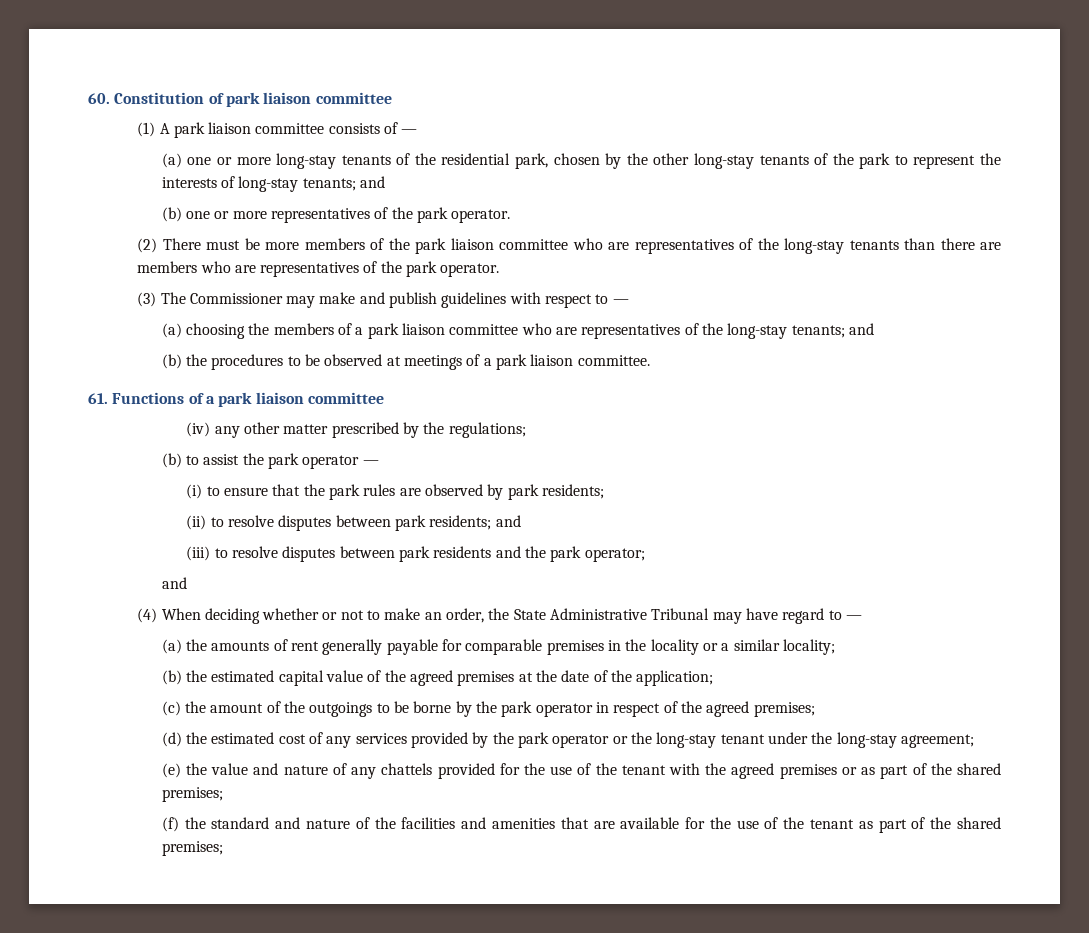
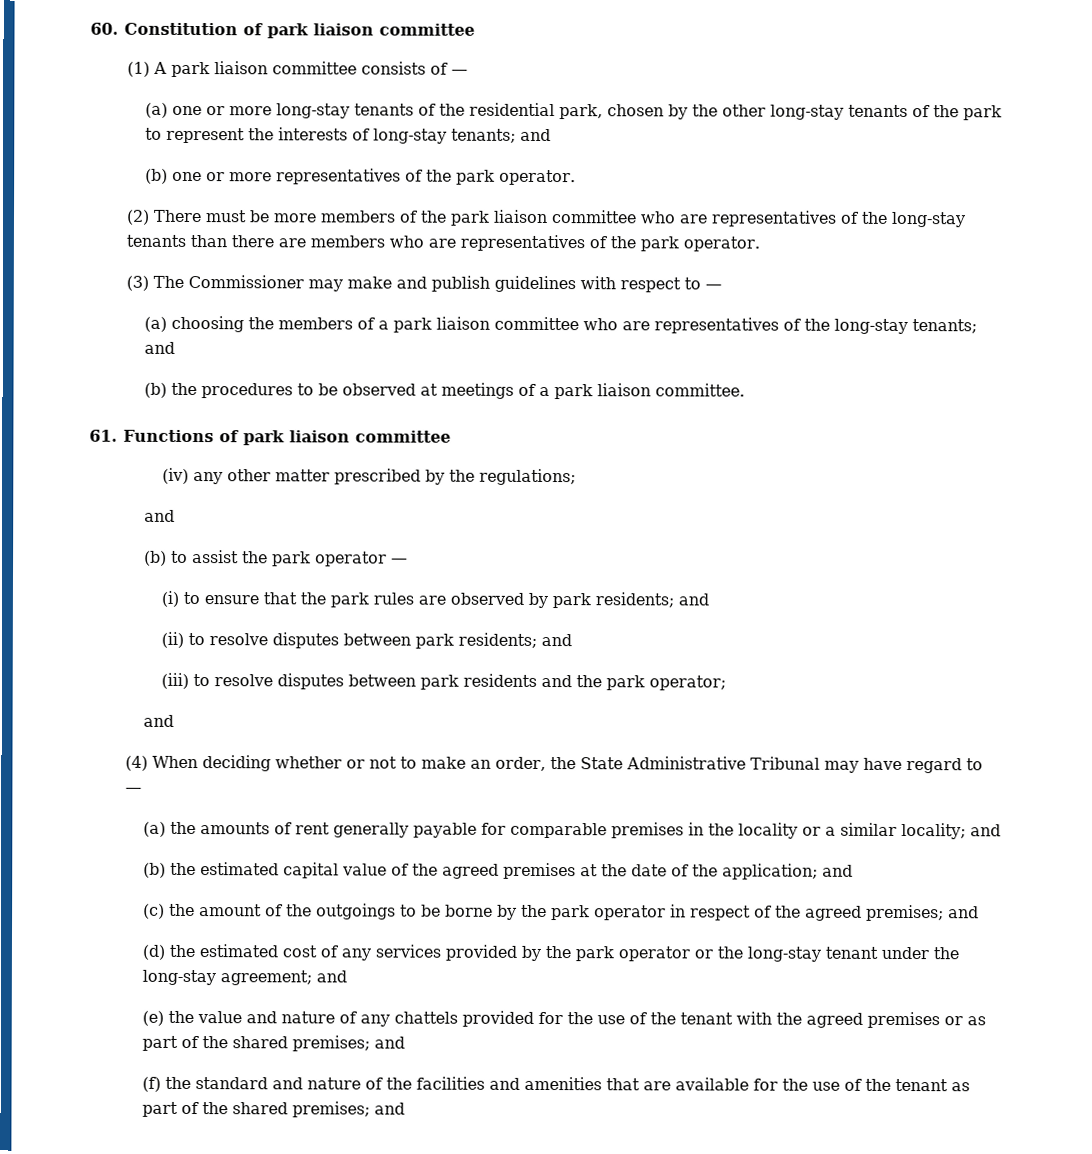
- 61. Functions of a park liaison committee
+ 61. Functions of park liaison committee
  (iv) any other matter prescribed by the regulations;
+ and
- (i) to ensure that the park rules are observed by park residents;
+ (i) to ensure that the park rules are observed by park residents; and
- (a) the amounts of rent generally payable for comparable premises in the locality or a similar locality;
+ (a) the amounts of rent generally payable for comparable premises in the locality or a similar locality; and
- (b) the estimated capital value of the agreed premises at the date of the application;
+ (b) the estimated capital value of the agreed premises at the date of the application; and
- (c) the amount of the outgoings to be borne by the park operator in respect of the agreed premises;
+ (c) the amount of the outgoings to be borne by the park operator in respect of the agreed premises; and
- (d) the estimated cost of any services provided by the park operator or the long-stay tenant under the long-stay agreement;
+ (d) the estimated cost of any services provided by the park operator or the long-stay tenant under the long-stay agreement; and
- (e) the value and nature of any chattels provided for the use of the tenant with the agreed premises or as part of the shared premises;
+ (e) the value and nature of any chattels provided for the use of the tenant with the agreed premises or as part of the shared premises; and
- (f) the standard and nature of the facilities and amenities that are available for the use of the tenant as part of the shared premises;
+ (f) the standard and nature of the facilities and amenities that are available for the use of the tenant as part of the shared premises; and

